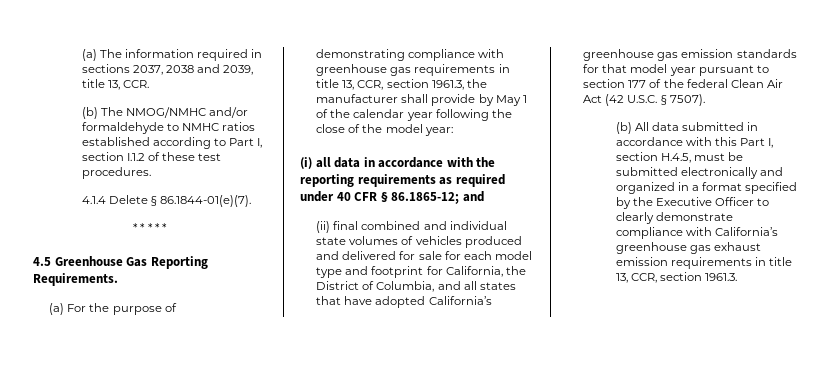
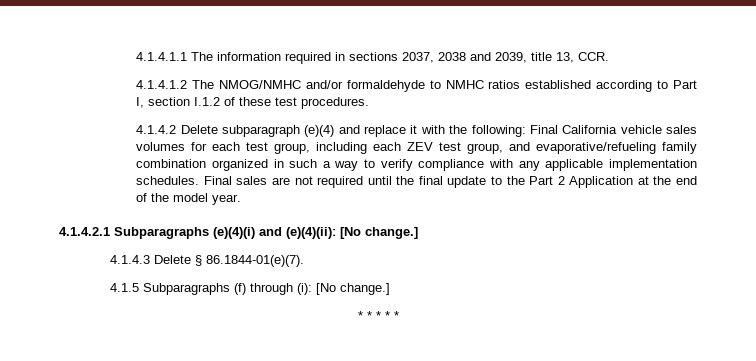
- (a) The information required in sections 2037, 2038 and 2039, title 13, CCR.
+ 4.1.4.1.1 The information required in sections 2037, 2038 and 2039, title 13, CCR.
- (b) The NMOG/NMHC and/or formaldehyde to NMHC ratios established according to Part I, section I.1.2 of these test procedures.
+ 4.1.4.1.2 The NMOG/NMHC and/or formaldehyde to NMHC ratios established according to Part I, section I.1.2 of these test procedures.
- 4.1.4 Delete § 86.1844-01(e)(7).
+ 4.1.4.2 Delete subparagraph (e)(4) and replace it with the following: Final California vehicle sales volumes for each test group, including each ZEV test group, and evaporative/refueling family combination organized in such a way to verify compliance with any applicable implementation schedules. Final sales are not required until the final update to the Part 2 Application at the end of the model year.
+ 4.1.4.2.1 Subparagraphs (e)(4)(i) and (e)(4)(ii): [No change.]
+ 4.1.4.3 Delete § 86.1844-01(e)(7).
+ 4.1.5 Subparagraphs (f) through (i): [No change.]
- 4.5 Greenhouse Gas Reporting Requirements.
- (a) For the purpose of demonstrating compliance with greenhouse gas requirements in title 13, CCR, section 1961.3, the manufacturer shall provide by May 1 of the calendar year following the close of the model year:
- (i) all data in accordance with the reporting requirements as required under 40 CFR § 86.1865-12; and
- (ii) final combined and individual state volumes of vehicles produced and delivered for sale for each model type and footprint for California, the District of Columbia, and all states that have adopted California’s greenhouse gas emission standards for that model year pursuant to section 177 of the federal Clean Air Act (42 U.S.C. § 7507).
- (b) All data submitted in accordance with this Part I, section H.4.5, must be submitted electronically and organized in a format specified by the Executive Officer to clearly demonstrate compliance with California’s greenhouse gas exhaust emission requirements in title 13, CCR, section 1961.3.

